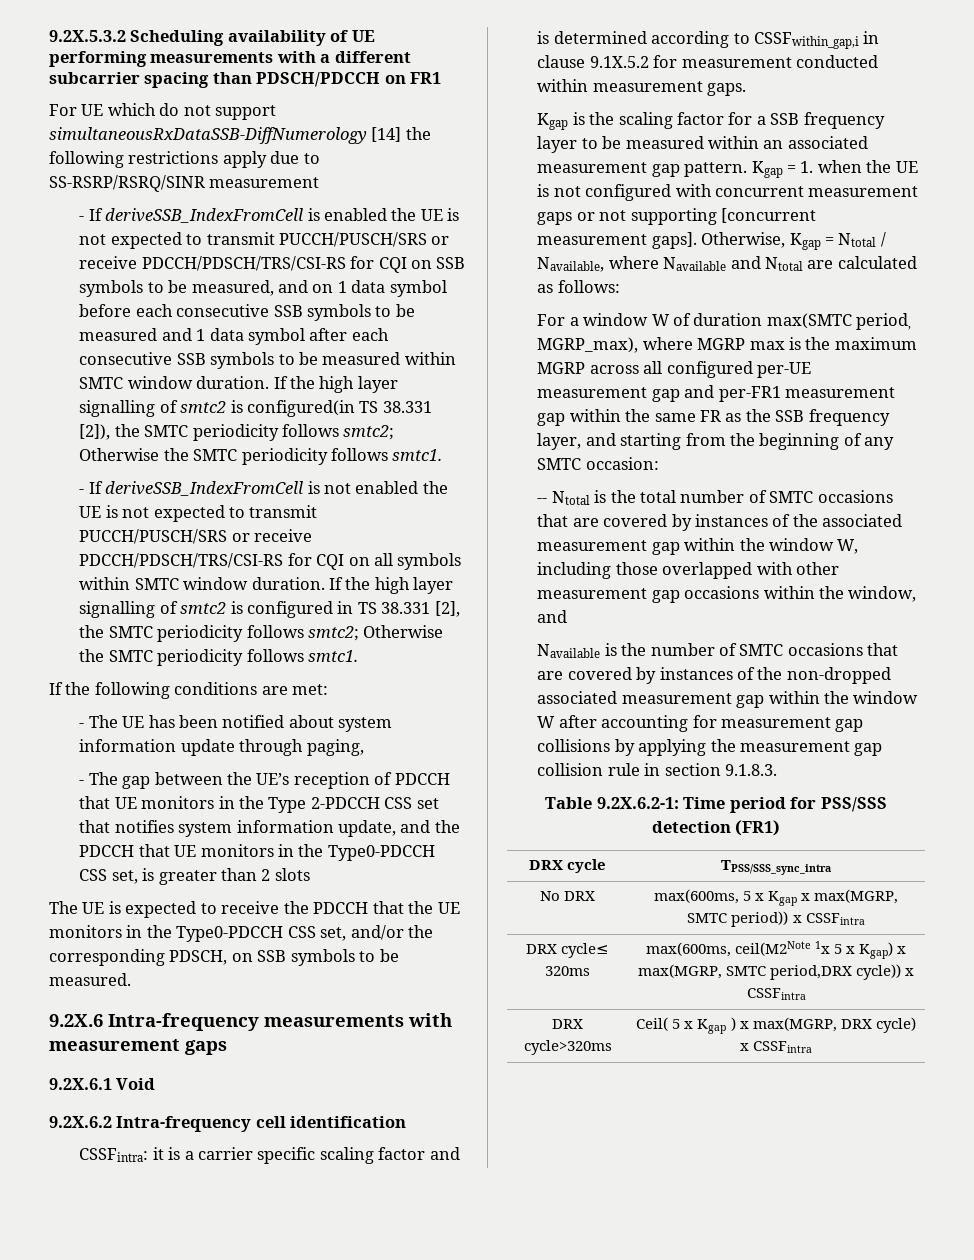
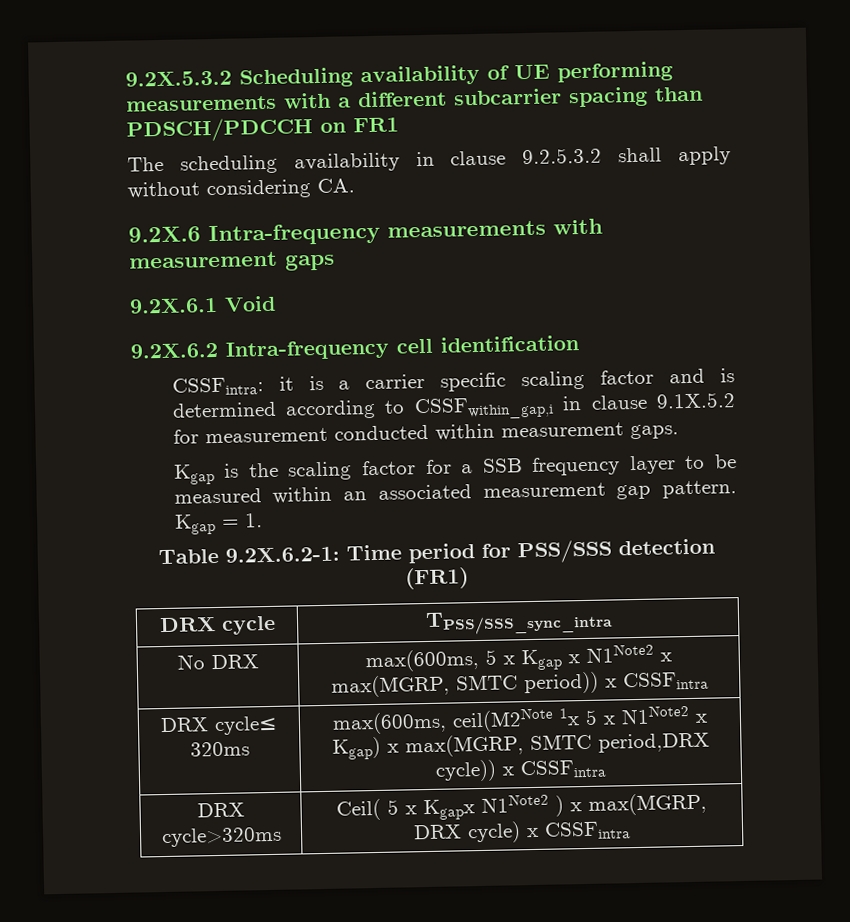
- For UE which do not support simultaneousRxDataSSB-DiffNumerology [14] the following restrictions apply due to SS-RSRP/RSRQ/SINR measurement
- - If deriveSSB_IndexFromCell is enabled the UE is not expected to transmit PUCCH/PUSCH/SRS or receive PDCCH/PDSCH/TRS/CSI-RS for CQI on SSB symbols to be measured, and on 1 data symbol before each consecutive SSB symbols to be measured and 1 data symbol after each consecutive SSB symbols to be measured within SMTC window duration. If the high layer signalling of smtc2 is configured(in TS 38.331 [2]), the SMTC periodicity follows smtc2; Otherwise the SMTC periodicity follows smtc1.
- - If deriveSSB_IndexFromCell is not enabled the UE is not expected to transmit PUCCH/PUSCH/SRS or receive PDCCH/PDSCH/TRS/CSI-RS for CQI on all symbols within SMTC window duration. If the high layer signalling of smtc2 is configured in TS 38.331 [2], the SMTC periodicity follows smtc2; Otherwise the SMTC periodicity follows smtc1.
- If the following conditions are met:
- - The UE has been notified about system information update through paging,
- - The gap between the UE’s reception of PDCCH that UE monitors in the Type 2-PDCCH CSS set that notifies system information update, and the PDCCH that UE monitors in the Type0-PDCCH CSS set, is greater than 2 slots
- The UE is expected to receive the PDCCH that the UE monitors in the Type0-PDCCH CSS set, and/or the corresponding PDSCH, on SSB symbols to be measured.
+ The scheduling availability in clause 9.2.5.3.2 shall apply without considering CA.
- Kgap = 1. when the UE is not configured with concurrent measurement gaps or not supporting [concurrent measurement gaps]. Otherwise, Kgap = Ntotal / Navailable, where Navailable and Ntotal are calculated as follows:
- For a window W of duration max(SMTC period, MGRP_max), where MGRP max is the maximum MGRP across all configured per-UE measurement gap and per-FR1 measurement gap within the same FR as the SSB frequency layer, and starting from the beginning of any SMTC occasion:
- -- Ntotal is the total number of SMTC occasions that are covered by instances of the associated measurement gap within the window W, including those overlapped with other measurement gap occasions within the window, and
- Navailable is the number of SMTC occasions that are covered by instances of the non-dropped associated measurement gap within the window W after accounting for measurement gap collisions by applying the measurement gap collision rule in section 9.1.8.3.
+ Kgap = 1.
- No DRX | max(600ms, 5 x Kgap x max(MGRP, SMTC period)) x CSSFintra
+ No DRX | max(600ms, 5 x Kgap x N1Note2 x max(MGRP, SMTC period)) x CSSFintra
- DRX cycle≤ 320ms | max(600ms, ceil(M2Note 1x 5 x Kgap) x max(MGRP, SMTC period,DRX cycle)) x CSSFintra
+ DRX cycle≤ 320ms | max(600ms, ceil(M2Note 1x 5 x N1Note2 x Kgap) x max(MGRP, SMTC period,DRX cycle)) x CSSFintra
- DRX cycle>320ms | Ceil( 5 x Kgap ) x max(MGRP, DRX cycle) x CSSFintra
+ DRX cycle>320ms | Ceil( 5 x Kgapx N1Note2 ) x max(MGRP, DRX cycle) x CSSFintra

